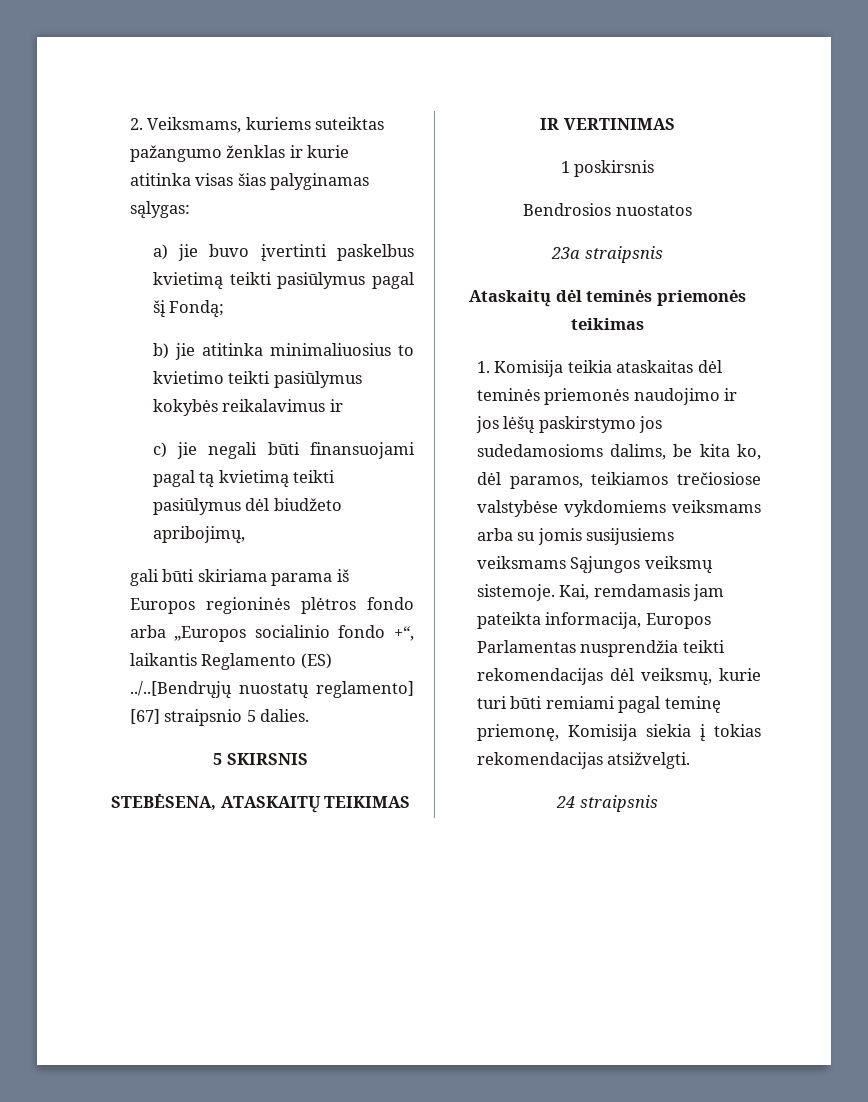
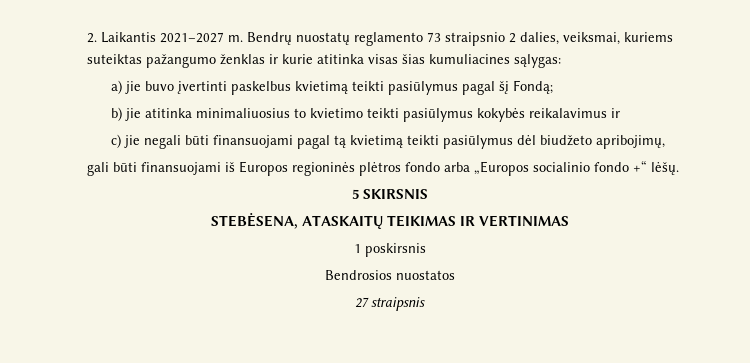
- 2. Veiksmams, kuriems suteiktas pažangumo ženklas ir kurie atitinka visas šias palyginamas sąlygas:
+ 2. Laikantis 2021–2027 m. Bendrų nuostatų reglamento 73 straipsnio 2 dalies, veiksmai, kuriems suteiktas pažangumo ženklas ir kurie atitinka visas šias kumuliacines sąlygas:
- gali būti skiriama parama iš Europos regioninės plėtros fondo arba „Europos socialinio fondo +“, laikantis Reglamento (ES) ../..[Bendrųjų nuostatų reglamento] [67] straipsnio 5 dalies.
+ gali būti finansuojami iš Europos regioninės plėtros fondo arba „Europos socialinio fondo +“ lėšų.
- 23a straipsnis
- Ataskaitų dėl teminės priemonės teikimas
- 1. Komisija teikia ataskaitas dėl teminės priemonės naudojimo ir jos lėšų paskirstymo jos sudedamosioms dalims, be kita ko, dėl paramos, teikiamos trečiosiose valstybėse vykdomiems veiksmams arba su jomis susijusiems veiksmams Sąjungos veiksmų sistemoje. Kai, remdamasis jam pateikta informacija, Europos Parlamentas nusprendžia teikti rekomendacijas dėl veiksmų, kurie turi būti remiami pagal teminę priemonę, Komisija siekia į tokias rekomendacijas atsižvelgti.
- 24 straipsnis
+ 27 straipsnis

